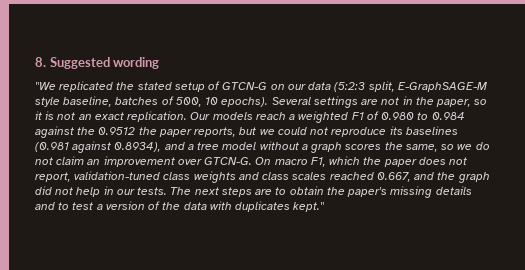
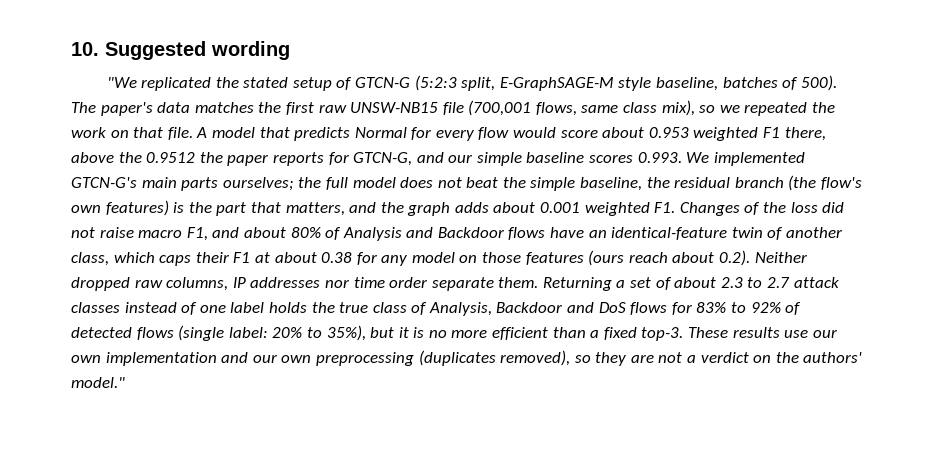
- 8. Suggested wording
+ 10. Suggested wording
- "We replicated the stated setup of GTCN-G on our data (5:2:3 split, E-GraphSAGE-M style baseline, batches of 500, 10 epochs). Several settings are not in the paper, so it is not an exact replication. Our models reach a weighted F1 of 0.980 to 0.984 against the 0.9512 the paper reports, but we could not reproduce its baselines (0.981 against 0.8934), and a tree model without a graph scores the same, so we do not claim an improvement over GTCN-G. On macro F1, which the paper does not report, validation-tuned class weights and class scales reached 0.667, and the graph did not help in our tests. The next steps are to obtain the paper's missing details and to test a version of the data with duplicates kept."
+ "We replicated the stated setup of GTCN-G (5:2:3 split, E-GraphSAGE-M style baseline, batches of 500). The paper's data matches the first raw UNSW-NB15 file (700,001 flows, same class mix), so we repeated the work on that file. A model that predicts Normal for every flow would score about 0.953 weighted F1 there, above the 0.9512 the paper reports for GTCN-G, and our simple baseline scores 0.993. We implemented GTCN-G's main parts ourselves; the full model does not beat the simple baseline, the residual branch (the flow's own features) is the part that matters, and the graph adds about 0.001 weighted F1. Changes of the loss did not raise macro F1, and about 80% of Analysis and Backdoor flows have an identical-feature twin of another class, which caps their F1 at about 0.38 for any model on those features (ours reach about 0.2). Neither dropped raw columns, IP addresses nor time order separate them. Returning a set of about 2.3 to 2.7 attack classes instead of one label holds the true class of Analysis, Backdoor and DoS flows for 83% to 92% of detected flows (single label: 20% to 35%), but it is no more efficient than a fixed top-3. These results use our own implementation and our own preprocessing (duplicates removed), so they are not a verdict on the authors' model."

